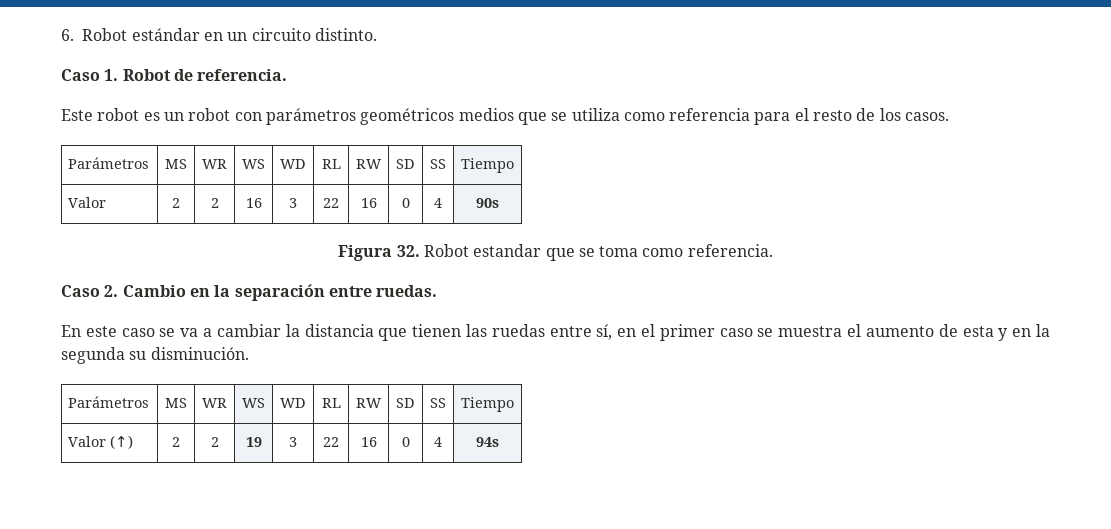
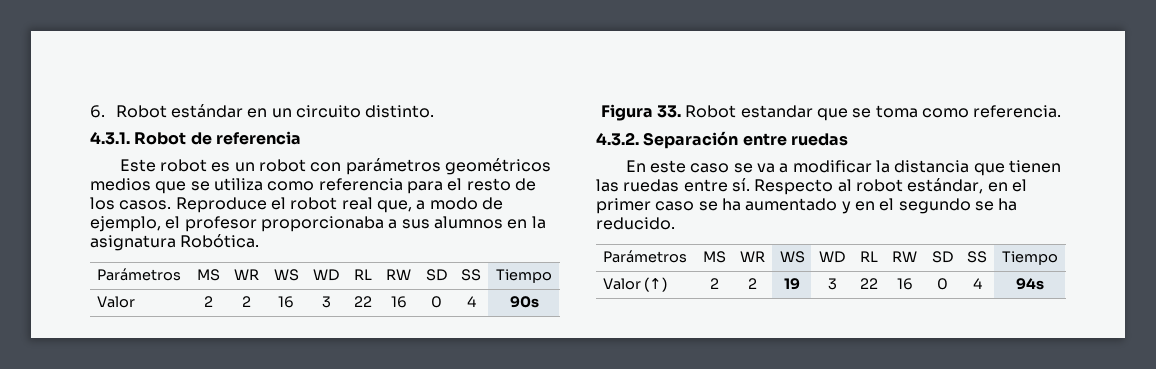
- Caso 1. Robot de referencia.
+ 4.3.1. Robot de referencia
+ Reproduce el robot real que, a modo de ejemplo, el profesor proporcionaba a sus alumnos en la asignatura Robótica.
- Figura 32. Robot estandar que se toma como referencia.
+ Figura 33. Robot estandar que se toma como referencia.
- Caso 2. Cambio en la separación entre ruedas.
+ 4.3.2. Separación entre ruedas
- En este caso se va a cambiar la distancia que tienen las ruedas entre sí, en el primer caso se muestra el aumento de esta y en la segunda su disminución.
+ En este caso se va a modificar la distancia que tienen las ruedas entre sí. Respecto al robot estándar, en el primer caso se ha aumentado y en el segundo se ha reducido.

